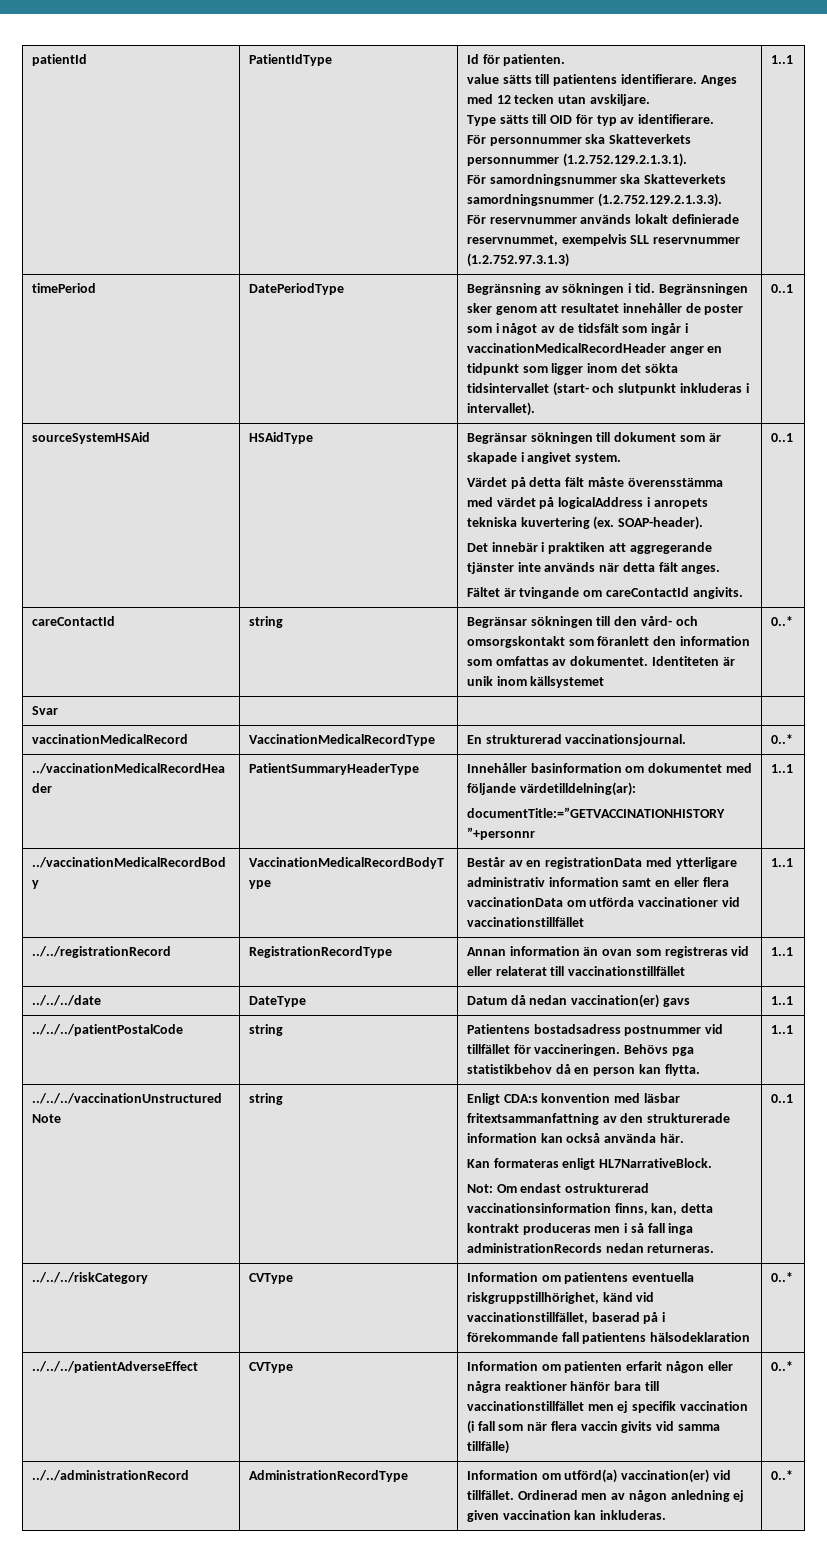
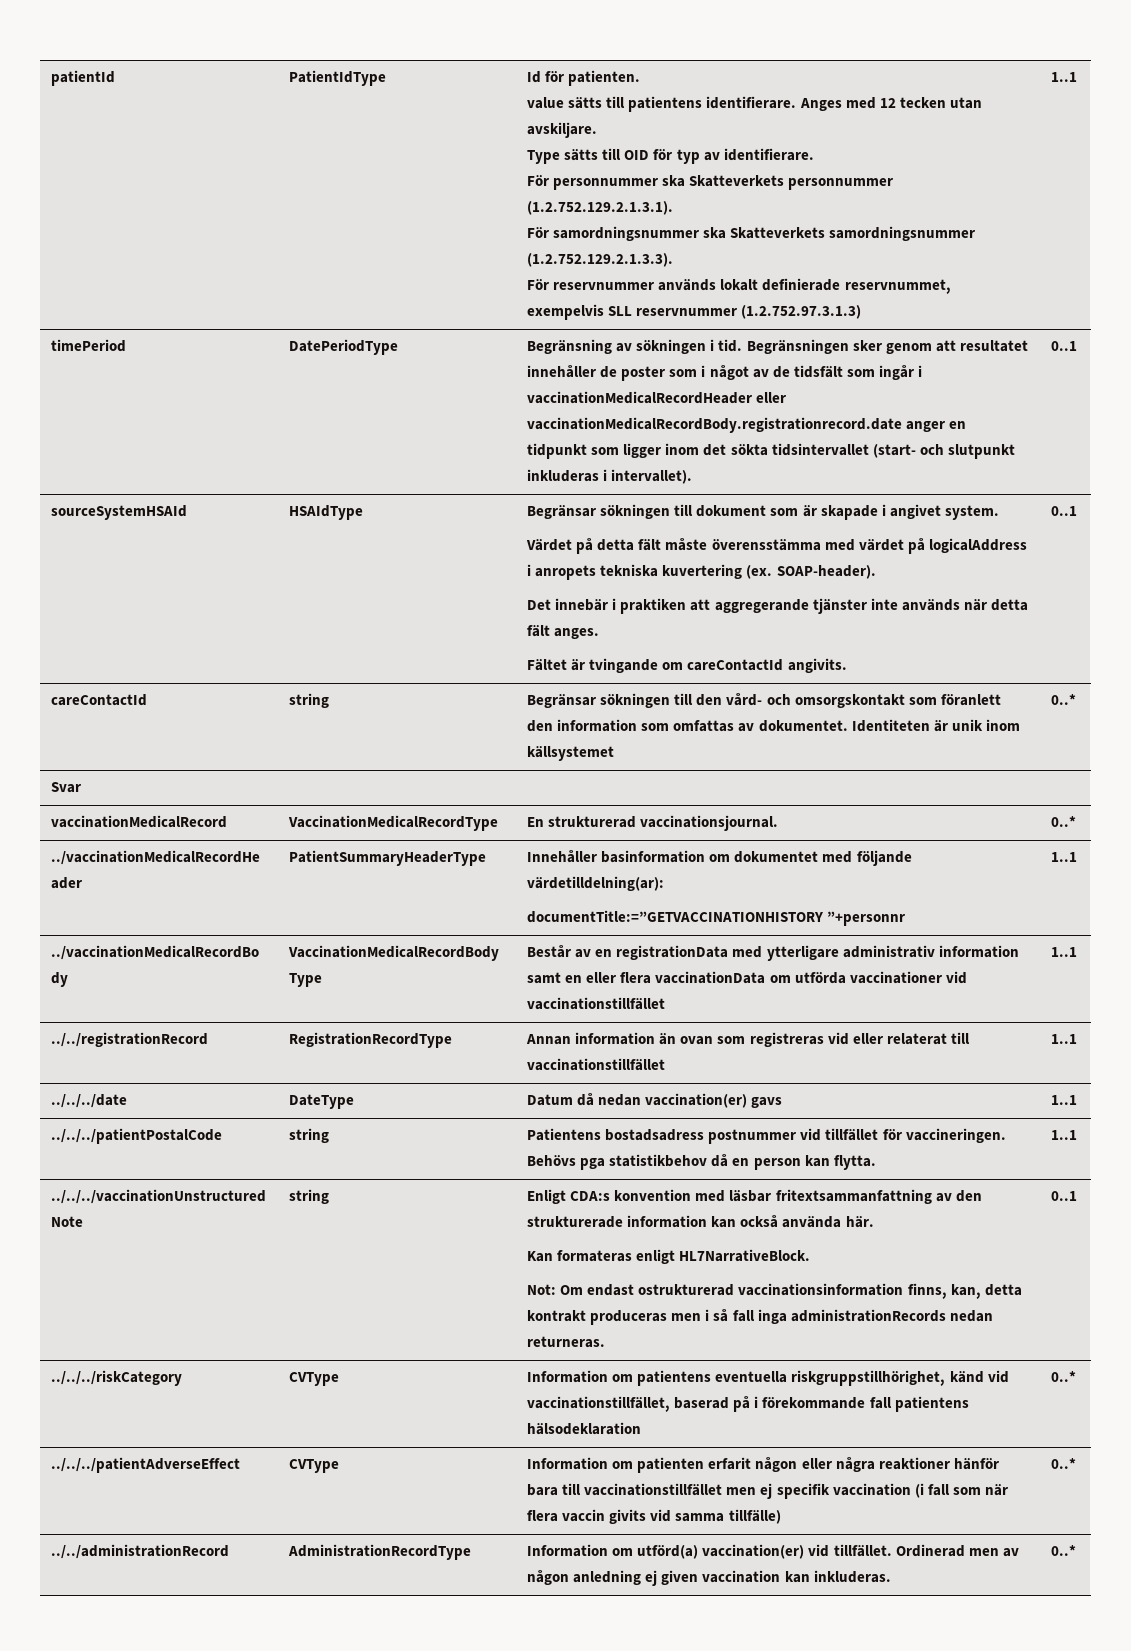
- Begränsningen sker genom att resultatet innehåller de poster som i något av de tidsfält som ingår i vaccinationMedicalRecordHeader anger en tidpunkt som ligger inom det sökta tidsintervallet (start- och slutpunkt inkluderas i intervallet).
+ Begränsningen sker genom att resultatet innehåller de poster som i något av de tidsfält som ingår i vaccinationMedicalRecordHeader eller vaccinationMedicalRecordBody.registrationrecord.date anger en tidpunkt som ligger inom det sökta tidsintervallet (start- och slutpunkt inkluderas i intervallet).
- sourceSystemHSAid | HSAidType
+ sourceSystemHSAId | HSAIdType

